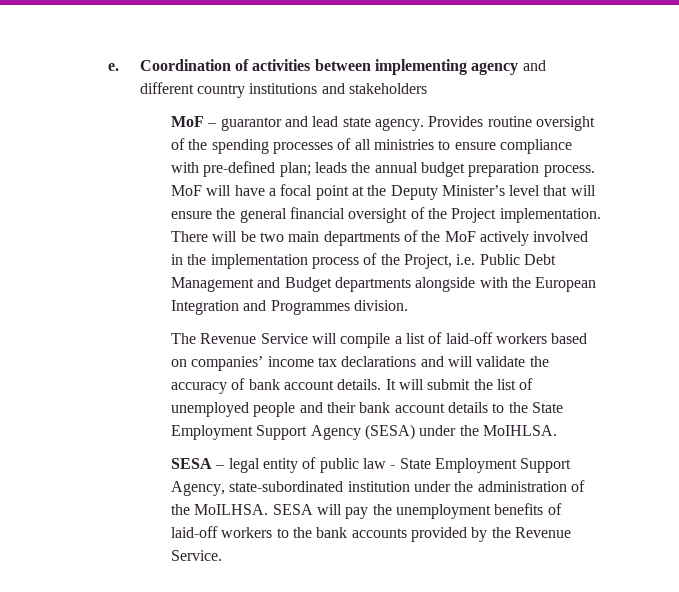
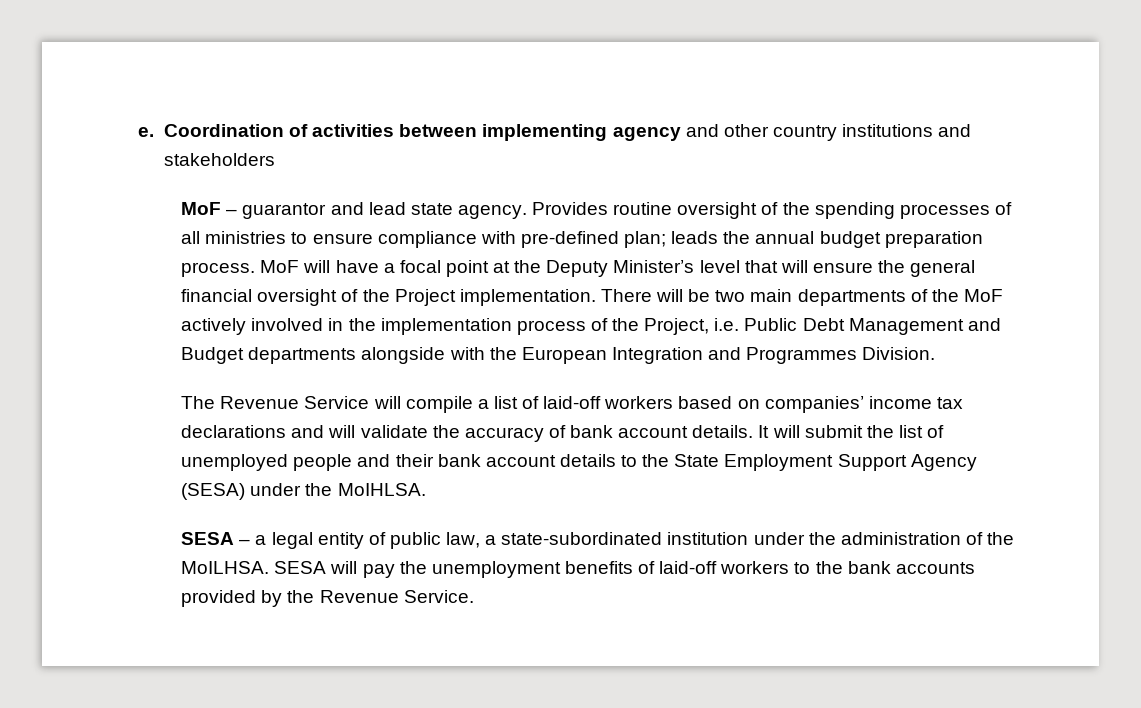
- Coordination of activities between implementing agency and different country institutions and stakeholders
+ Coordination of activities between implementing agency and other country institutions and stakeholders
- There will be two main departments of the MoF actively involved in the implementation process of the Project, i.e. Public Debt Management and Budget departments alongside with the European Integration and Programmes division.
+ There will be two main departments of the MoF actively involved in the implementation process of the Project, i.e. Public Debt Management and Budget departments alongside with the European Integration and Programmes Division.
- SESA – legal entity of public law - State Employment Support Agency, state-subordinated institution under the administration of the MoILHSA.
+ SESA – a legal entity of public law, a state-subordinated institution under the administration of the MoILHSA.

